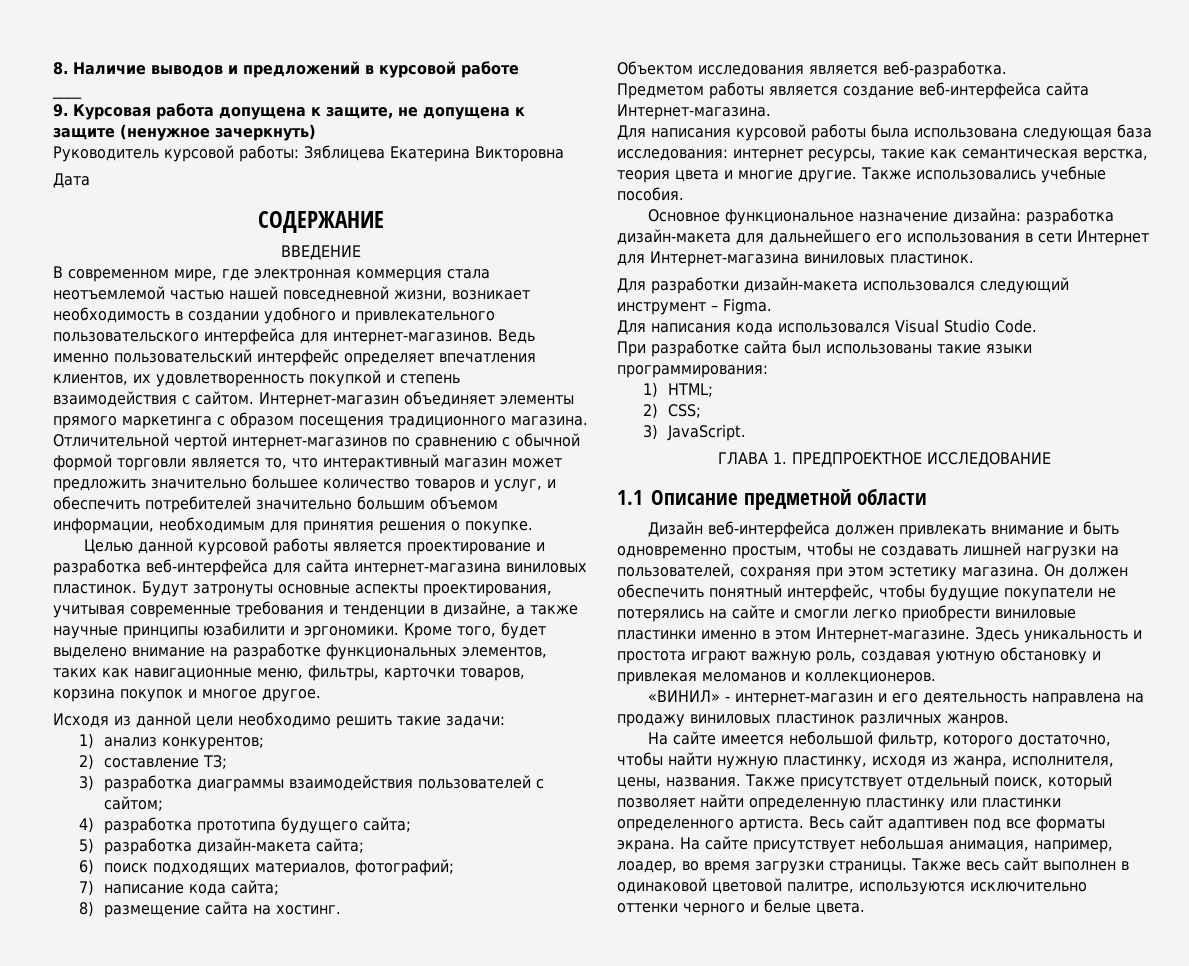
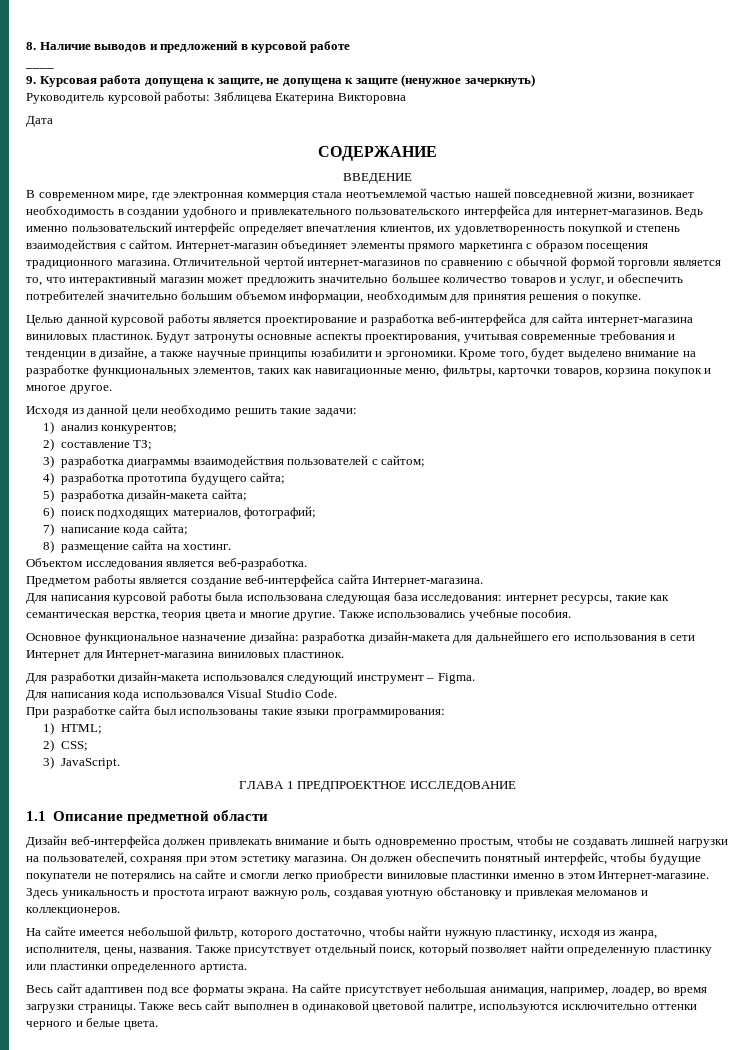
- ГЛАВА 1. ПРЕДПРОЕКТНОЕ ИССЛЕДОВАНИЕ
+ ГЛАВА 1 ПРЕДПРОЕКТНОЕ ИССЛЕДОВАНИЕ
- «ВИНИЛ» - интернет-магазин и его деятельность направлена на продажу виниловых пластинок различных жанров.
- Также присутствует отдельный поиск, который позволяет найти определенную пластинку или пластинки определенного артиста. Весь сайт адаптивен под все форматы экрана.
+ Также присутствует отдельный поиск, который позволяет найти определенную пластинку или пластинки определенного артиста.
+ Весь сайт адаптивен под все форматы экрана.

